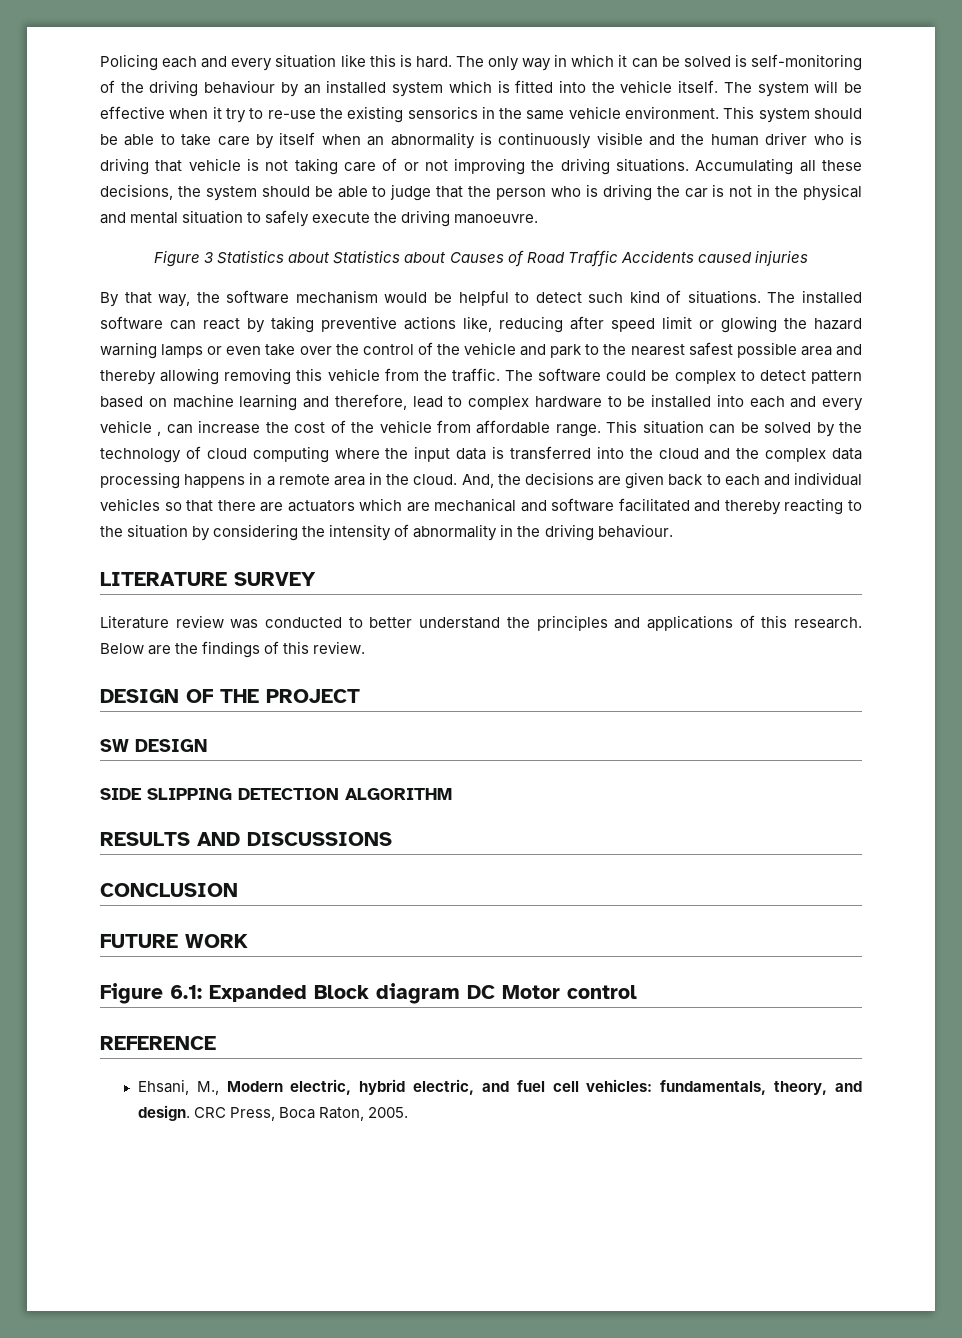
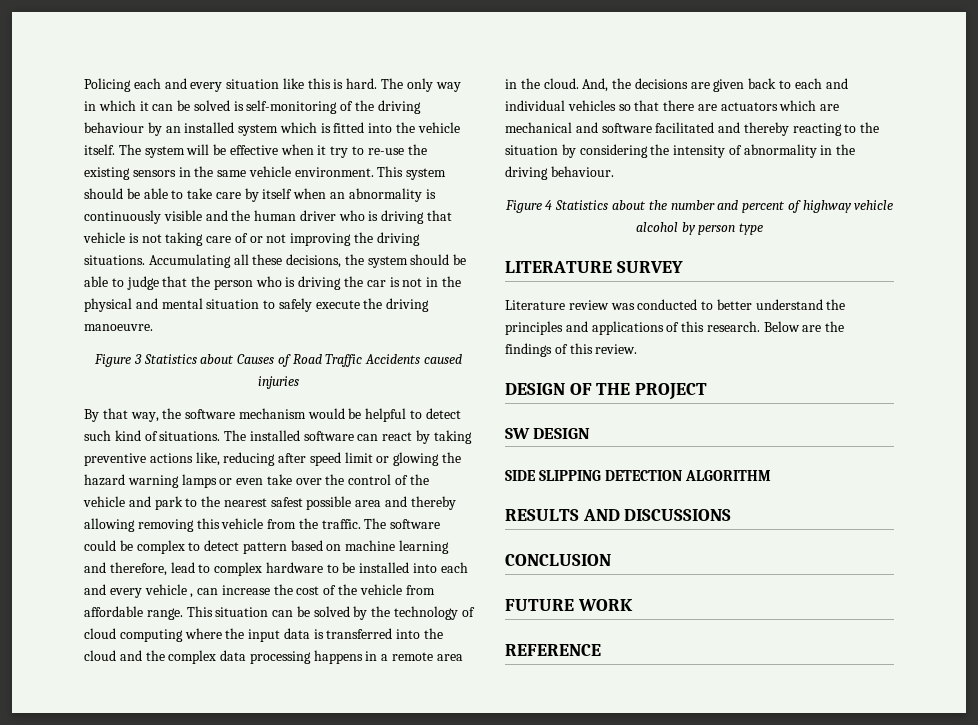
- The system will be effective when it try to re-use the existing sensorics in the same vehicle environment.
+ The system will be effective when it try to re-use the existing sensors in the same vehicle environment.
- Figure 3 Statistics about Statistics about Causes of Road Traffic Accidents caused injuries
+ Figure 3 Statistics about Causes of Road Traffic Accidents caused injuries
+ Figure 4 Statistics about the number and percent of highway vehicle alcohol by person type
- Figure 6.1: Expanded Block diagram DC Motor control
  REFERENCE
- Ehsani, M., Modern electric, hybrid electric, and fuel cell vehicles: fundamentals, theory, and design. CRC Press, Boca Raton, 2005.

